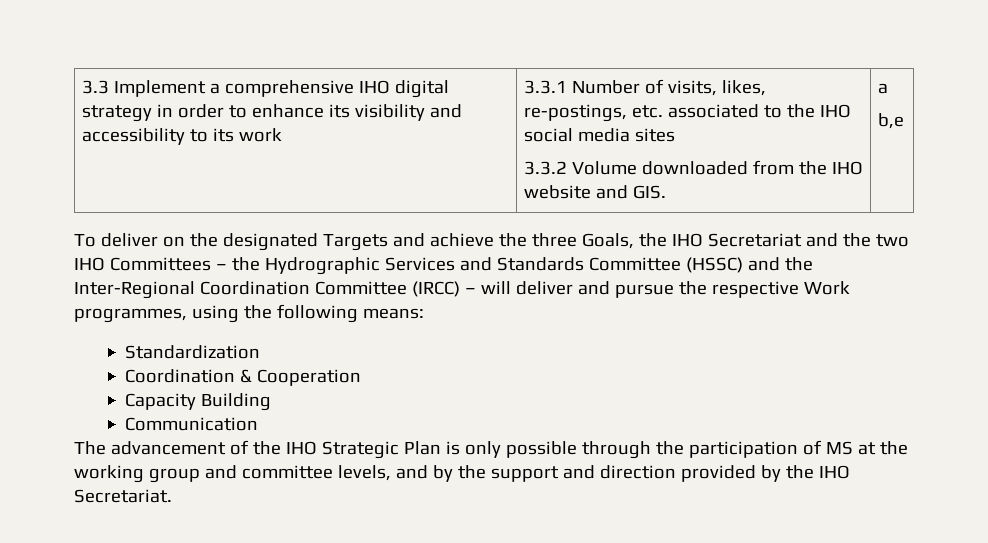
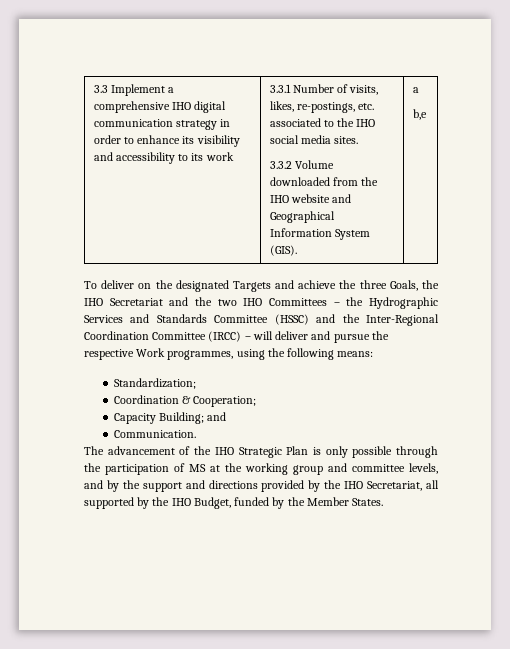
- 3.3 Implement a comprehensive IHO digital strategy in order to enhance its visibility and accessibility to its work
+ 3.3 Implement a comprehensive IHO digital communication strategy in order to enhance its visibility and accessibility to its work
- 3.3.1 Number of visits, likes, re-postings, etc. associated to the IHO social media sites
+ 3.3.1 Number of visits, likes, re-postings, etc. associated to the IHO social media sites.
- 3.3.2 Volume downloaded from the IHO website and GIS.
+ 3.3.2 Volume downloaded from the IHO website and Geographical Information System (GIS).
- Standardization
+ Standardization;
- Coordination & Cooperation
+ Coordination & Cooperation;
- Capacity Building
- Communication
+ Capacity Building; and
+ Communication.
- The advancement of the IHO Strategic Plan is only possible through the participation of MS at the working group and committee levels, and by the support and direction provided by the IHO Secretariat.
+ The advancement of the IHO Strategic Plan is only possible through the participation of MS at the working group and committee levels, and by the support and directions provided by the IHO Secretariat, all supported by the IHO Budget, funded by the Member States.

